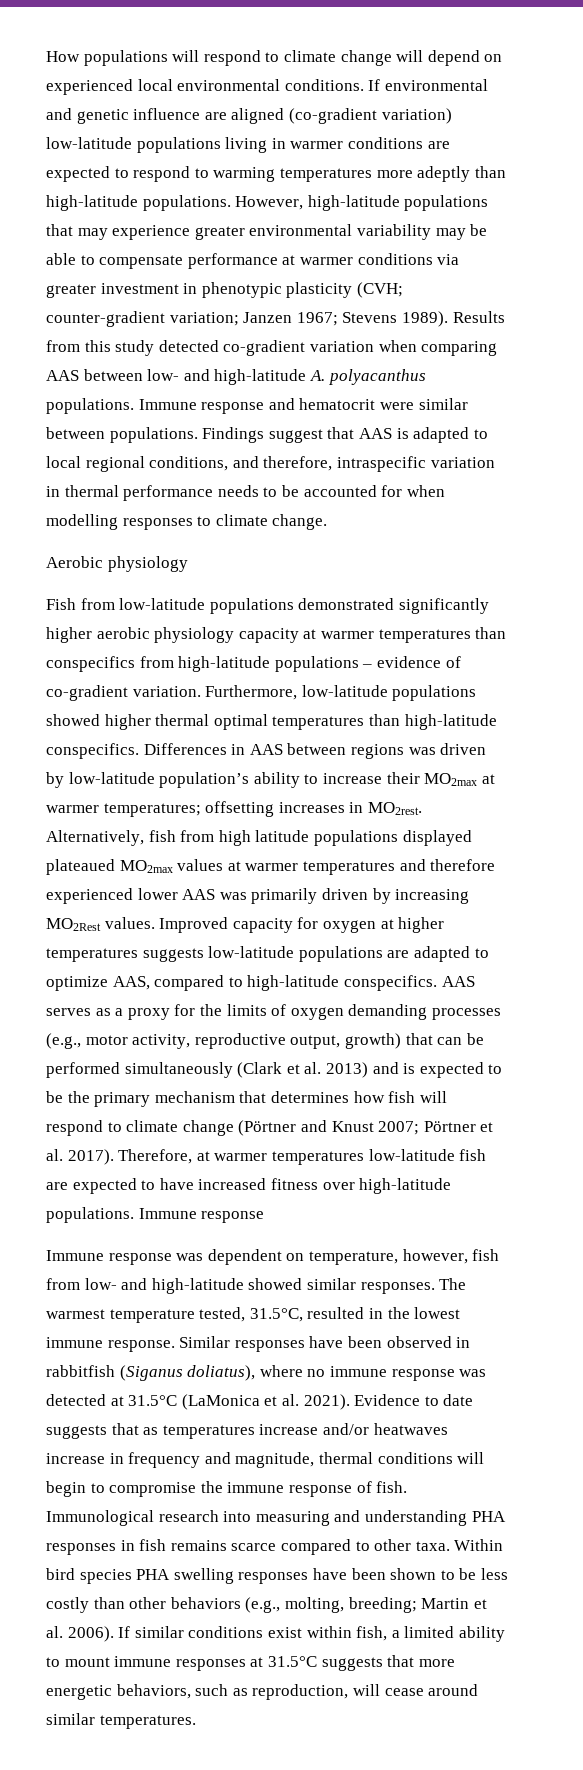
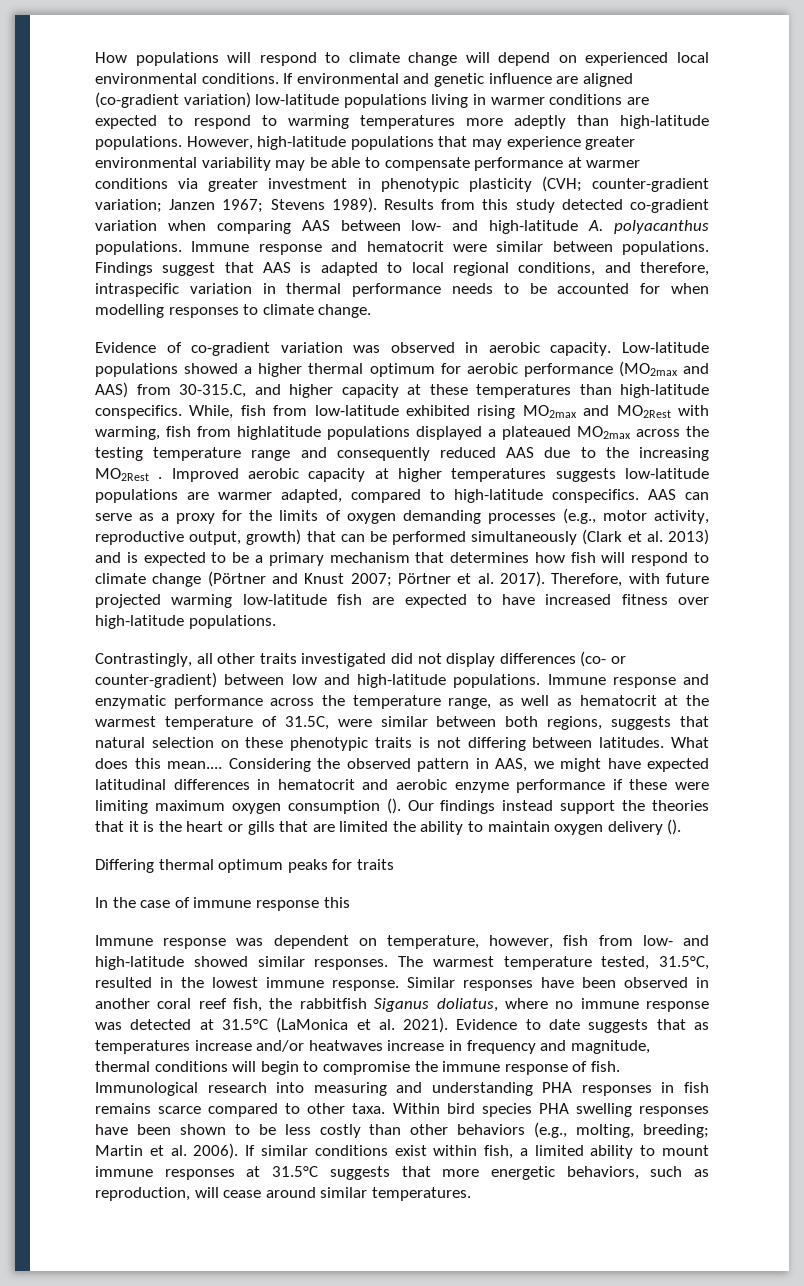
- Aerobic physiology
- Fish from low-latitude populations demonstrated significantly higher aerobic physiology capacity at warmer temperatures than conspecifics from high-latitude populations – evidence of co-gradient variation. Furthermore, low-latitude populations showed higher thermal optimal temperatures than high-latitude conspecifics. Differences in AAS between regions was driven by low-latitude population’s ability to increase their MO2max at warmer temperatures; offsetting increases in MO2rest. Alternatively, fish from high latitude populations displayed plateaued MO2max values at warmer temperatures and therefore experienced lower AAS was primarily driven by increasing MO2Rest values. Improved capacity for oxygen at higher temperatures suggests low-latitude populations are adapted to optimize AAS, compared to high-latitude conspecifics.
+ Evidence of co-gradient variation was observed in aerobic capacity. Low-latitude populations showed a higher thermal optimum for aerobic performance (MO2max and AAS) from 30-315.C, and higher capacity at these temperatures than high-latitude conspecifics. While, fish from low-latitude exhibited rising MO2max and MO2Rest with warming, fish from highlatitude populations displayed a plateaued MO2max across the testing temperature range and consequently reduced AAS due to the increasing MO2Rest . Improved aerobic capacity at higher temperatures suggests low-latitude populations are warmer adapted, compared to high-latitude conspecifics.
- AAS serves as a proxy for the limits of oxygen demanding processes (e.g., motor activity, reproductive output, growth) that can be performed simultaneously (Clark et al. 2013) and is expected to be the primary mechanism that determines how fish will respond to climate change (Pörtner and Knust 2007; Pörtner et al. 2017).
+ AAS can serve as a proxy for the limits of oxygen demanding processes (e.g., motor activity, reproductive output, growth) that can be performed simultaneously (Clark et al. 2013) and is expected to be a primary mechanism that determines how fish will respond to climate change (Pörtner and Knust 2007; Pörtner et al. 2017).
- Therefore, at warmer temperatures low-latitude fish are expected to have increased fitness over high-latitude populations. Immune response
+ Therefore, with future projected warming low-latitude fish are expected to have increased fitness over high-latitude populations.
+ Contrastingly, all other traits investigated did not display differences (co- or counter-gradient) between low and high-latitude populations. Immune response and enzymatic performance across the temperature range, as well as hematocrit at the warmest temperature of 31.5C, were similar between both regions, suggests that natural selection on these phenotypic traits is not differing between latitudes. What does this mean.... Considering the observed pattern in AAS, we might have expected latitudinal differences in hematocrit and aerobic enzyme performance if these were limiting maximum oxygen consumption (). Our findings instead support the theories that it is the heart or gills that are limited the ability to maintain oxygen delivery ().
+ Differing thermal optimum peaks for traits
+ In the case of immune response this
- Similar responses have been observed in rabbitfish (Siganus doliatus), where no immune response was detected at 31.5°C (LaMonica et al. 2021).
+ Similar responses have been observed in another coral reef fish, the rabbitfish Siganus doliatus, where no immune response was detected at 31.5°C (LaMonica et al. 2021).

